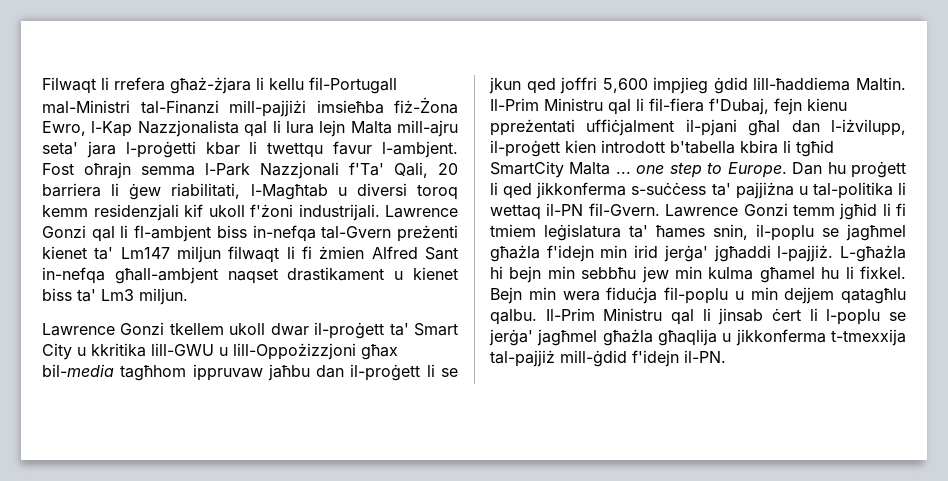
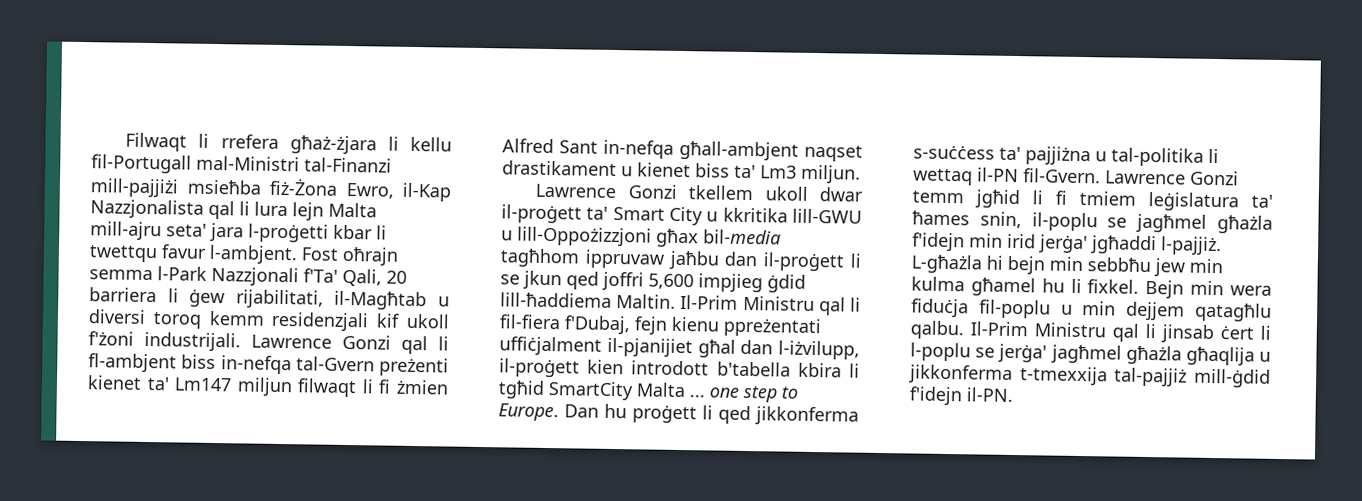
- Filwaqt li rrefera għaż-żjara li kellu fil-Portugall mal-Ministri tal-Finanzi mill-pajjiżi imsieħba fiż-Żona Ewro, l-Kap Nazzjonalista qal li lura lejn Malta mill-ajru seta' jara l-proġetti kbar li twettqu favur l-ambjent.
+ Filwaqt li rrefera għaż-żjara li kellu fil-Portugall mal-Ministri tal-Finanzi mill-pajjiżi msieħba fiż-Żona Ewro, il-Kap Nazzjonalista qal li lura lejn Malta mill-ajru seta' jara l-proġetti kbar li twettqu favur l-ambjent.
- Fost oħrajn semma l-Park Nazzjonali f'Ta' Qali, 20 barriera li ġew riabilitati, l-Magħtab u diversi toroq kemm residenzjali kif ukoll f'żoni industrijali.
+ Fost oħrajn semma l-Park Nazzjonali f'Ta' Qali, 20 barriera li ġew rijabilitati, il-Magħtab u diversi toroq kemm residenzjali kif ukoll f'żoni industrijali.
- Il-Prim Ministru qal li fil-fiera f'Dubaj, fejn kienu ppreżentati uffiċjalment il-pjani għal dan l-iżvilupp, il-proġett kien introdott b'tabella kbira li tgħid SmartCity Malta ... one step to Europe.
+ Il-Prim Ministru qal li fil-fiera f'Dubaj, fejn kienu ppreżentati uffiċjalment il-pjanijiet għal dan l-iżvilupp, il-proġett kien introdott b'tabella kbira li tgħid SmartCity Malta ... one step to Europe.

